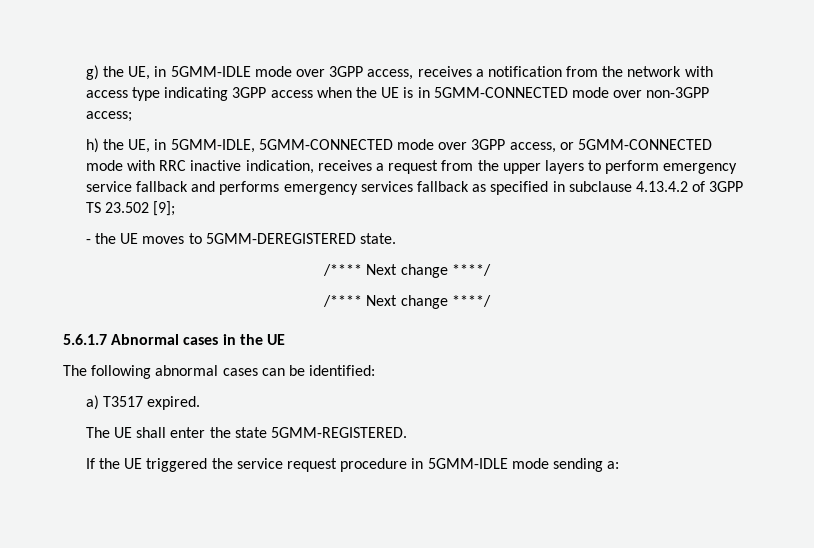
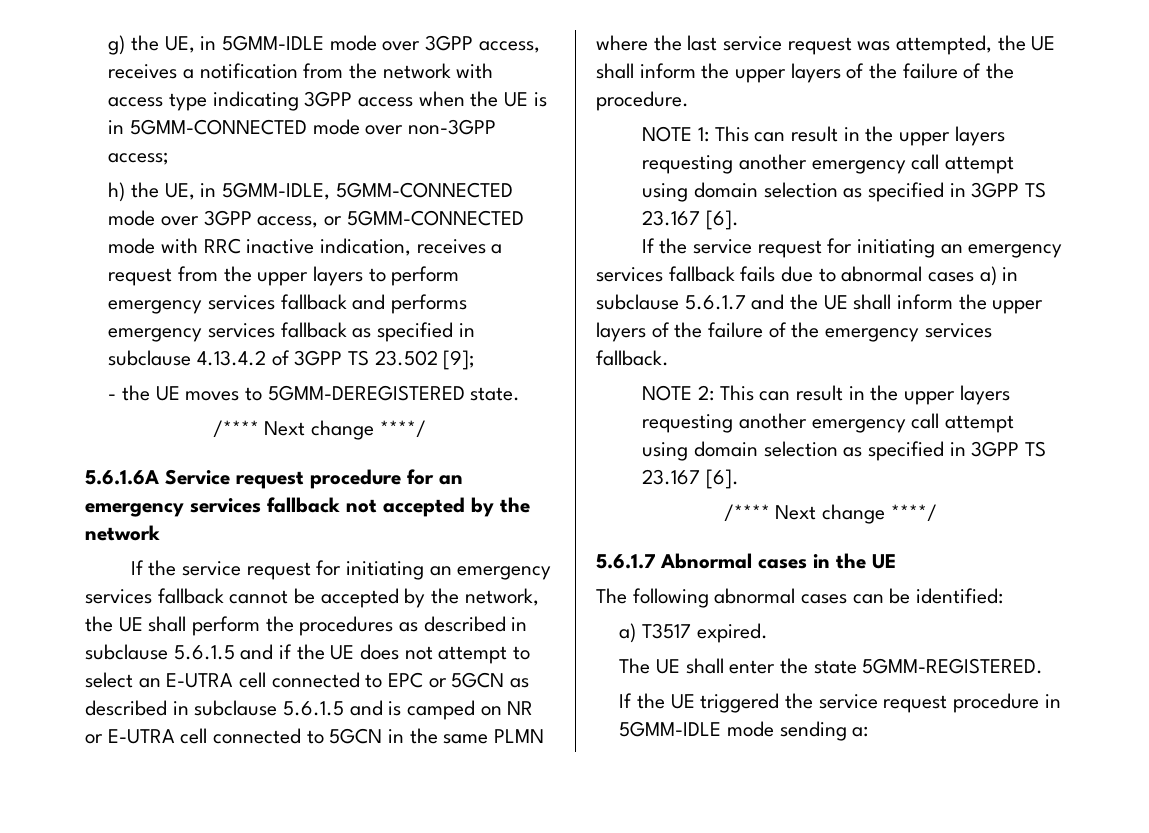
- h) the UE, in 5GMM-IDLE, 5GMM-CONNECTED mode over 3GPP access, or 5GMM-CONNECTED mode with RRC inactive indication, receives a request from the upper layers to perform emergency service fallback and performs emergency services fallback as specified in subclause 4.13.4.2 of 3GPP TS 23.502 [9];
+ h) the UE, in 5GMM-IDLE, 5GMM-CONNECTED mode over 3GPP access, or 5GMM-CONNECTED mode with RRC inactive indication, receives a request from the upper layers to perform emergency services fallback and performs emergency services fallback as specified in subclause 4.13.4.2 of 3GPP TS 23.502 [9];
+ 5.6.1.6A Service request procedure for an emergency services fallback not accepted by the network
+ If the service request for initiating an emergency services fallback cannot be accepted by the network, the UE shall perform the procedures as described in subclause 5.6.1.5 and if the UE does not attempt to select an E-UTRA cell connected to EPC or 5GCN as described in subclause 5.6.1.5 and is camped on NR or E-UTRA cell connected to 5GCN in the same PLMN where the last service request was attempted, the UE shall inform the upper layers of the failure of the procedure.
+ NOTE 1: This can result in the upper layers requesting another emergency call attempt using domain selection as specified in 3GPP TS 23.167 [6].
+ If the service request for initiating an emergency services fallback fails due to abnormal cases a) in subclause 5.6.1.7 and the UE shall inform the upper layers of the failure of the emergency services fallback.
+ NOTE 2: This can result in the upper layers requesting another emergency call attempt using domain selection as specified in 3GPP TS 23.167 [6].

